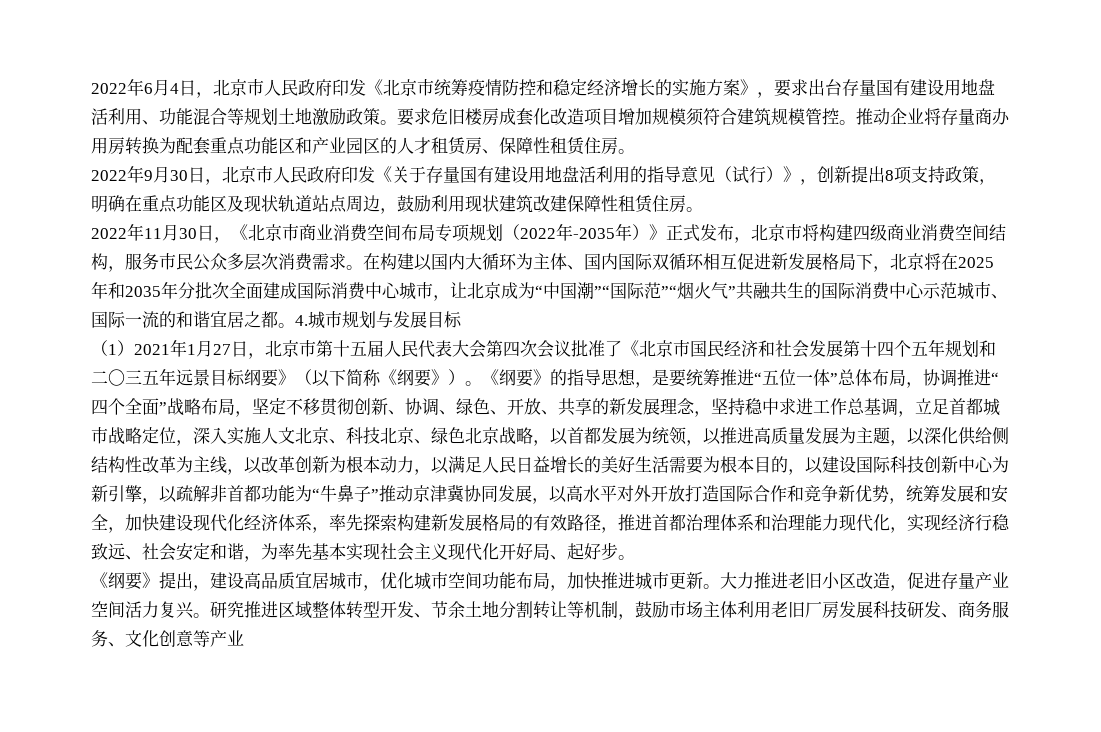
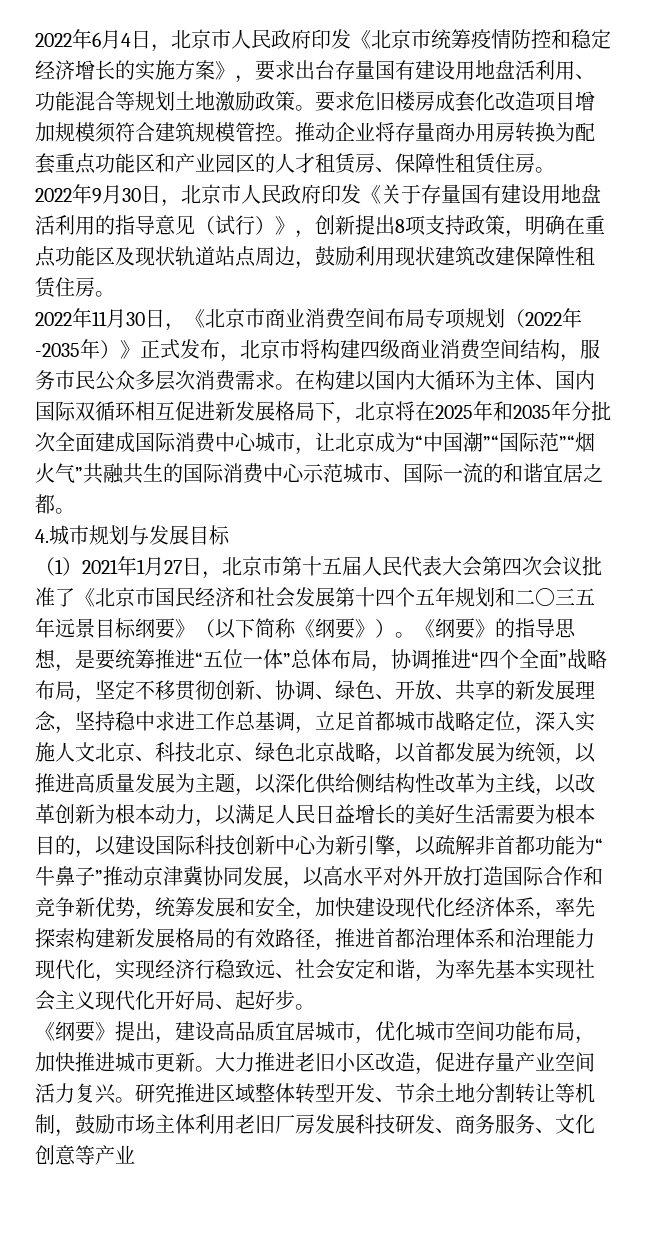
- 在构建以国内大循环为主体、国内国际双循环相互促进新发展格局下，北京将在2025年和2035年分批次全面建成国际消费中心城市，让北京成为“中国潮”“国际范”“烟火气”共融共生的国际消费中心示范城市、国际一流的和谐宜居之都。4.城市规划与发展目标
+ 在构建以国内大循环为主体、国内国际双循环相互促进新发展格局下，北京将在2025年和2035年分批次全面建成国际消费中心城市，让北京成为“中国潮”“国际范”“烟火气”共融共生的国际消费中心示范城市、国际一流的和谐宜居之都。
+ 4.城市规划与发展目标

